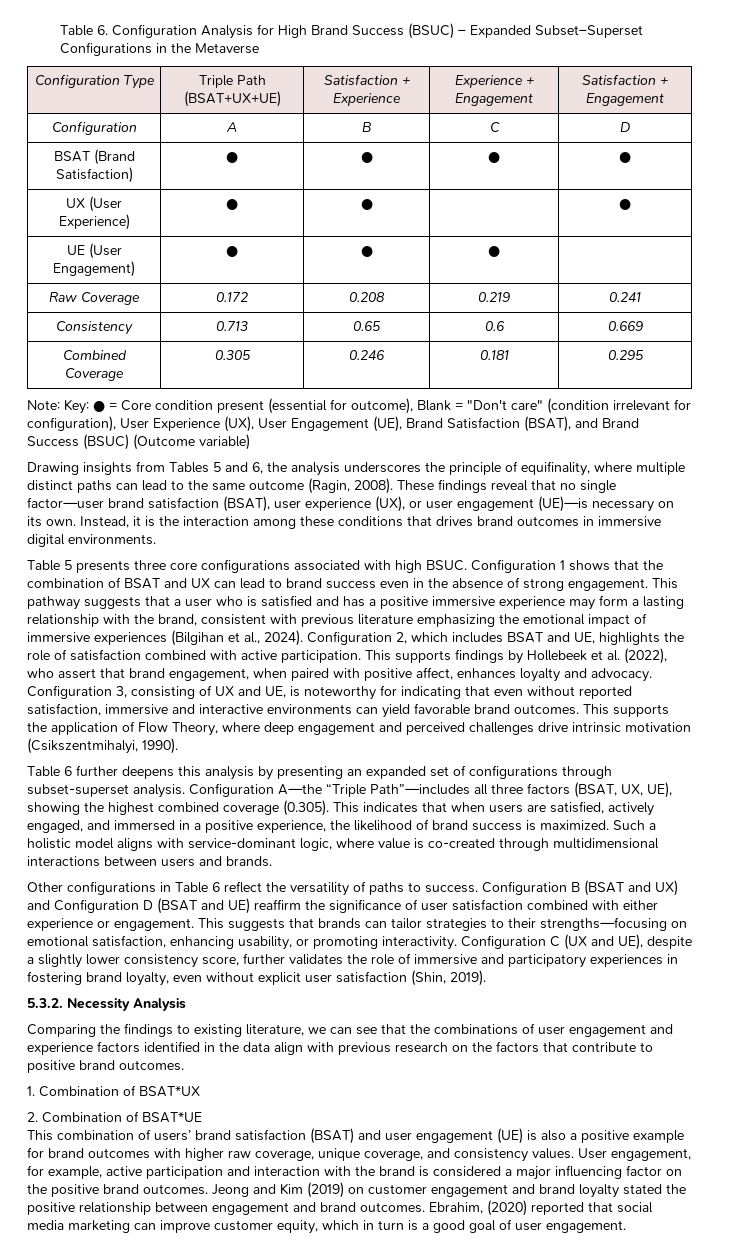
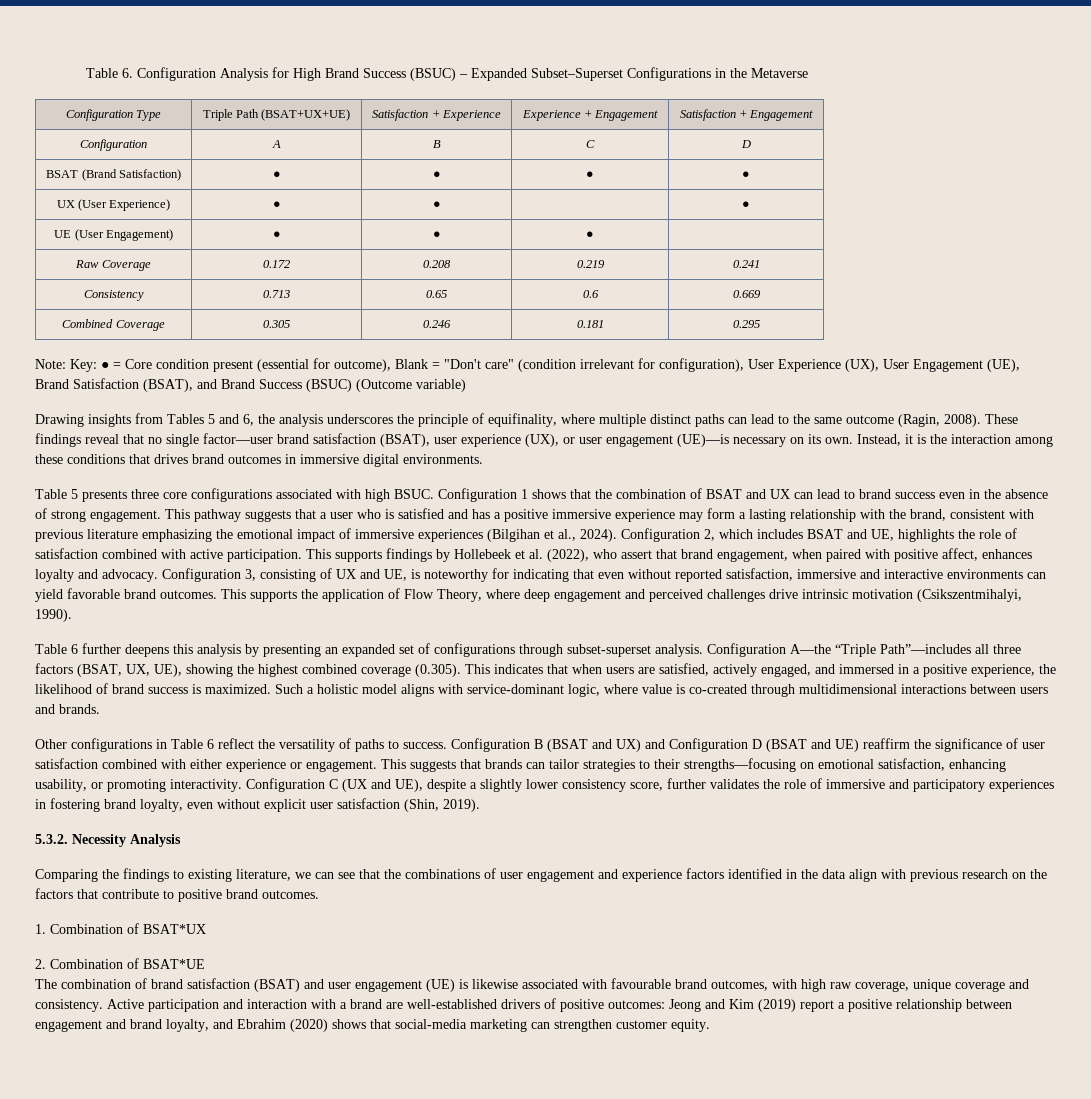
- This combination of users’ brand satisfaction (BSAT) and user engagement (UE) is also a positive example for brand outcomes with higher raw coverage, unique coverage, and consistency values. User engagement, for example, active participation and interaction with the brand is considered a major influencing factor on the positive brand outcomes. Jeong and Kim (2019) on customer engagement and brand loyalty stated the positive relationship between engagement and brand outcomes. Ebrahim, (2020) reported that social media marketing can improve customer equity, which in turn is a good goal of user engagement.
+ The combination of brand satisfaction (BSAT) and user engagement (UE) is likewise associated with favourable brand outcomes, with high raw coverage, unique coverage and consistency. Active participation and interaction with a brand are well-established drivers of positive outcomes: Jeong and Kim (2019) report a positive relationship between engagement and brand loyalty, and Ebrahim (2020) shows that social-media marketing can strengthen customer equity.

